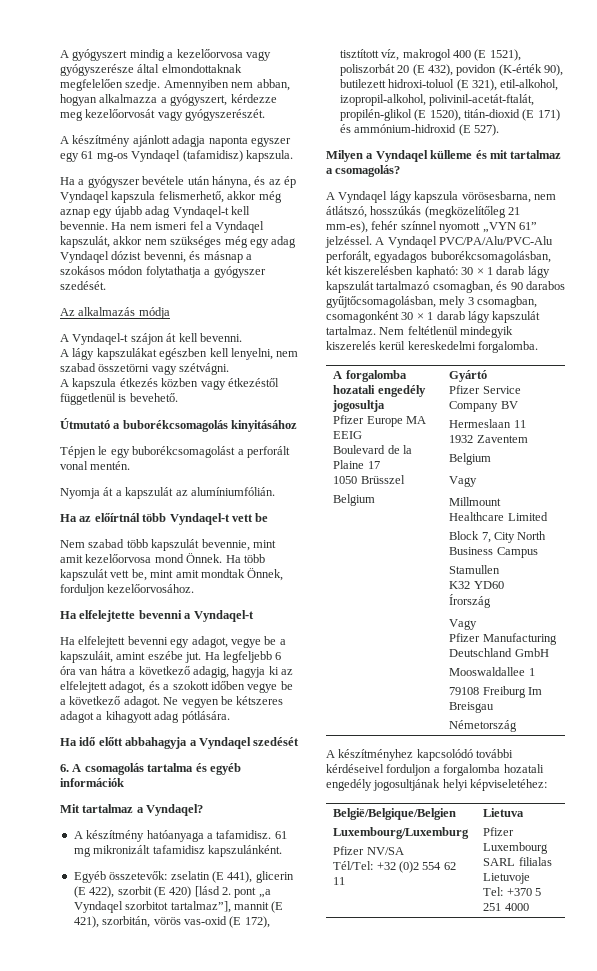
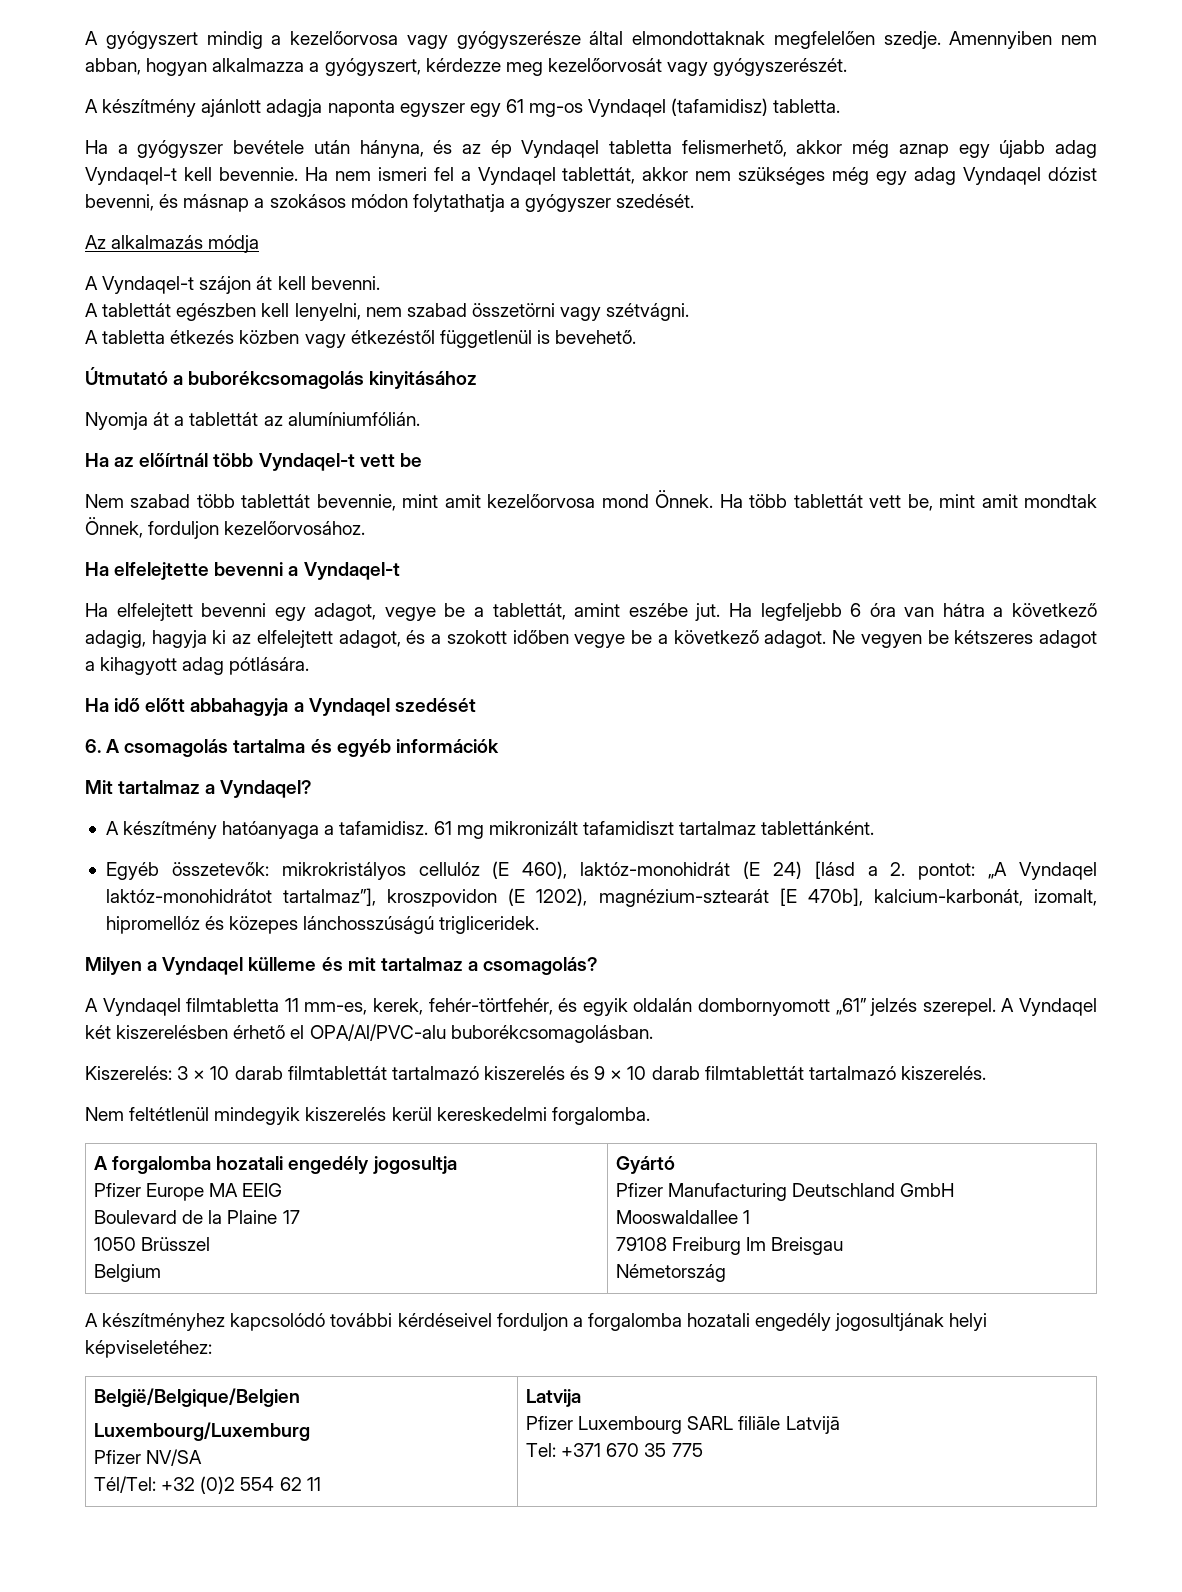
- A készítmény ajánlott adagja naponta egyszer egy 61 mg-os Vyndaqel (tafamidisz) kapszula.
+ A készítmény ajánlott adagja naponta egyszer egy 61 mg-os Vyndaqel (tafamidisz) tabletta.
- Ha a gyógyszer bevétele után hányna, és az ép Vyndaqel kapszula felismerhető, akkor még aznap egy újabb adag Vyndaqel-t kell bevennie.
+ Ha a gyógyszer bevétele után hányna, és az ép Vyndaqel tabletta felismerhető, akkor még aznap egy újabb adag Vyndaqel-t kell bevennie.
- Ha nem ismeri fel a Vyndaqel kapszulát, akkor nem szükséges még egy adag Vyndaqel dózist bevenni, és másnap a szokásos módon folytathatja a gyógyszer szedését.
+ Ha nem ismeri fel a Vyndaqel tablettát, akkor nem szükséges még egy adag Vyndaqel dózist bevenni, és másnap a szokásos módon folytathatja a gyógyszer szedését.
- A lágy kapszulákat egészben kell lenyelni, nem szabad összetörni vagy szétvágni.
+ A tablettát egészben kell lenyelni, nem szabad összetörni vagy szétvágni.
- A kapszula étkezés közben vagy étkezéstől függetlenül is bevehető.
+ A tabletta étkezés közben vagy étkezéstől függetlenül is bevehető.
- Tépjen le egy buborékcsomagolást a perforált vonal mentén.
- Nyomja át a kapszulát az alumíniumfólián.
+ Nyomja át a tablettát az alumíniumfólián.
- Nem szabad több kapszulát bevennie, mint amit kezelőorvosa mond Önnek.
+ Nem szabad több tablettát bevennie, mint amit kezelőorvosa mond Önnek.
- Ha több kapszulát vett be, mint amit mondtak Önnek, forduljon kezelőorvosához.
+ Ha több tablettát vett be, mint amit mondtak Önnek, forduljon kezelőorvosához.
- Ha elfelejtett bevenni egy adagot, vegye be a kapszuláit, amint eszébe jut.
+ Ha elfelejtett bevenni egy adagot, vegye be a tablettát, amint eszébe jut.
- 61 mg mikronizált tafamidisz kapszulánként.
+ 61 mg mikronizált tafamidiszt tartalmaz tablettánként.
- Egyéb összetevők: zselatin (E 441), glicerin (E 422), szorbit (E 420) [lásd 2. pont „a Vyndaqel szorbitot tartalmaz”], mannit (E 421), szorbitán, vörös vas-oxid (E 172), tisztított víz, makrogol 400 (E 1521), poliszorbát 20 (E 432), povidon (K-érték 90), butilezett hidroxi-toluol (E 321), etil-alkohol, izopropil-alkohol, polivinil-acetát-ftalát, propilén-glikol (E 1520), titán-dioxid (E 171) és ammónium-hidroxid (E 527).
+ Egyéb összetevők: mikrokristályos cellulóz (E 460), laktóz-monohidrát (E 24) [lásd a 2. pontot: „A Vyndaqel laktóz-monohidrátot tartalmaz”], kroszpovidon (E 1202), magnézium-sztearát [E 470b], kalcium-karbonát, izomalt, hipromellóz és közepes lánchosszúságú trigliceridek.
- A Vyndaqel lágy kapszula vörösesbarna, nem átlátszó, hosszúkás (megközelítőleg 21 mm-es), fehér színnel nyomott „VYN 61” jelzéssel. A Vyndaqel PVC/PA/Alu/PVC-Alu perforált, egyadagos buborékcsomagolásban, két kiszerelésben kapható: 30 × 1 darab lágy kapszulát tartalmazó csomagban, és 90 darabos gyűjtőcsomagolásban, mely 3 csomagban, csomagonként 30 × 1 darab lágy kapszulát tartalmaz. Nem feltétlenül mindegyik kiszerelés kerül kereskedelmi forgalomba.
+ A Vyndaqel filmtabletta 11 mm-es, kerek, fehér-törtfehér, és egyik oldalán dombornyomott „61” jelzés szerepel. A Vyndaqel két kiszerelésben érhető el OPA/Al/PVC-alu buborékcsomagolásban.
+ Kiszerelés: 3 × 10 darab filmtablettát tartalmazó kiszerelés és 9 × 10 darab filmtablettát tartalmazó kiszerelés.
+ Nem feltétlenül mindegyik kiszerelés kerül kereskedelmi forgalomba.
- Pfizer Service Company BV
- Hermeslaan 11
- 1932 Zaventem
- Belgium
- Vagy
- Millmount Healthcare Limited
- Block 7, City North Business Campus
- Stamullen
- K32 YD60
- Írország
- Vagy
  België/Belgique/Belgien
  Luxembourg/Luxemburg
  Pfizer NV/SA
- Tél/Tel: +32 (0)2 554 62 11 | Lietuva
- Pfizer Luxembourg SARL filialas Lietuvoje
- Tel: +370 5 251 4000
+ Tél/Tel: +32 (0)2 554 62 11 | Latvija
+ Pfizer Luxembourg SARL filiāle Latvijā
+ Tel: +371 670 35 775

